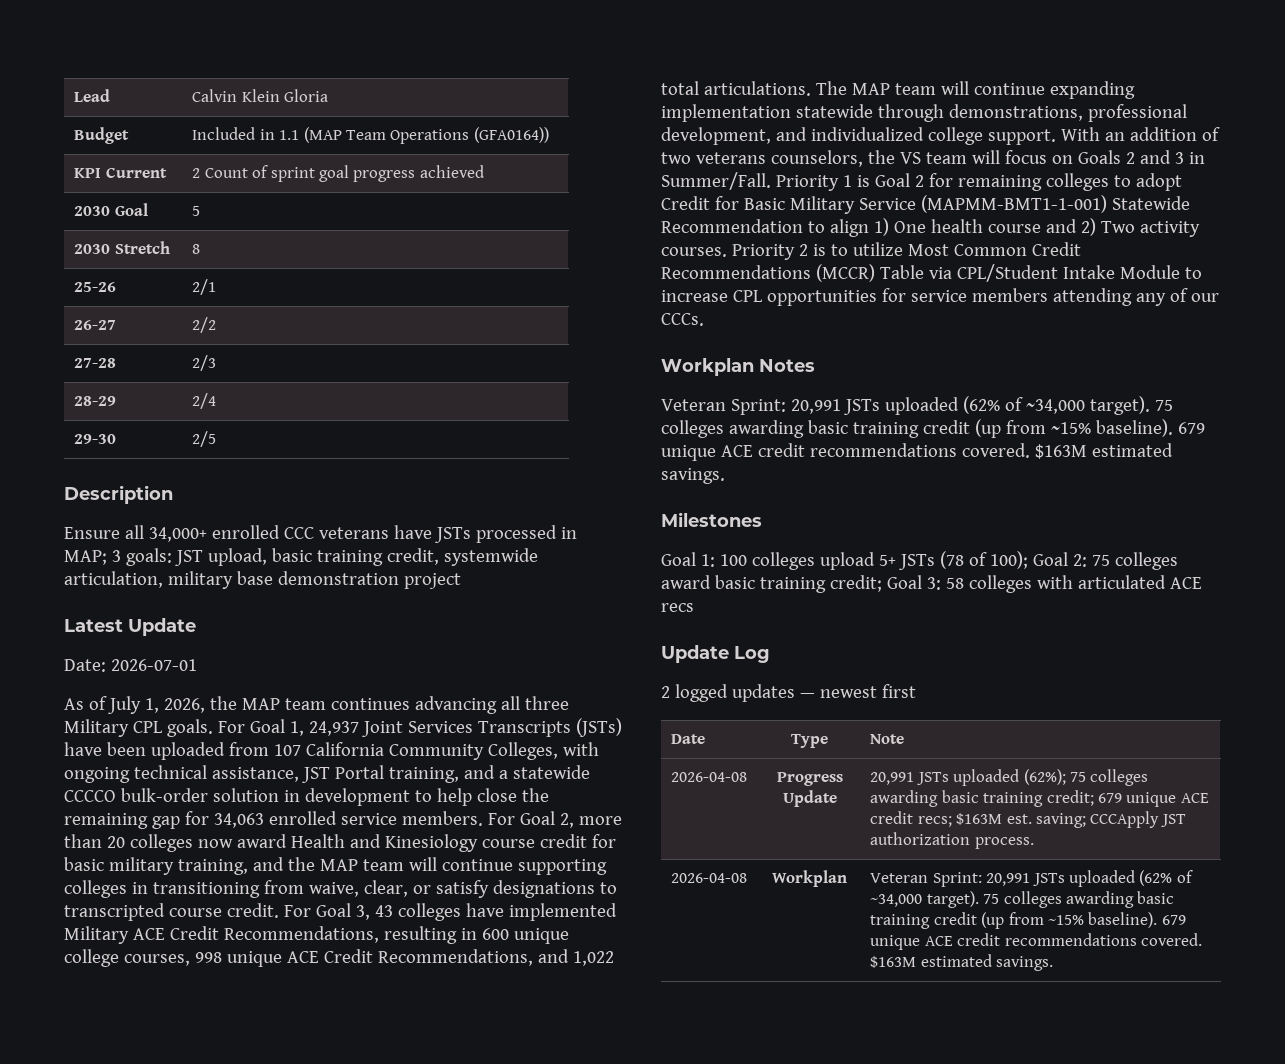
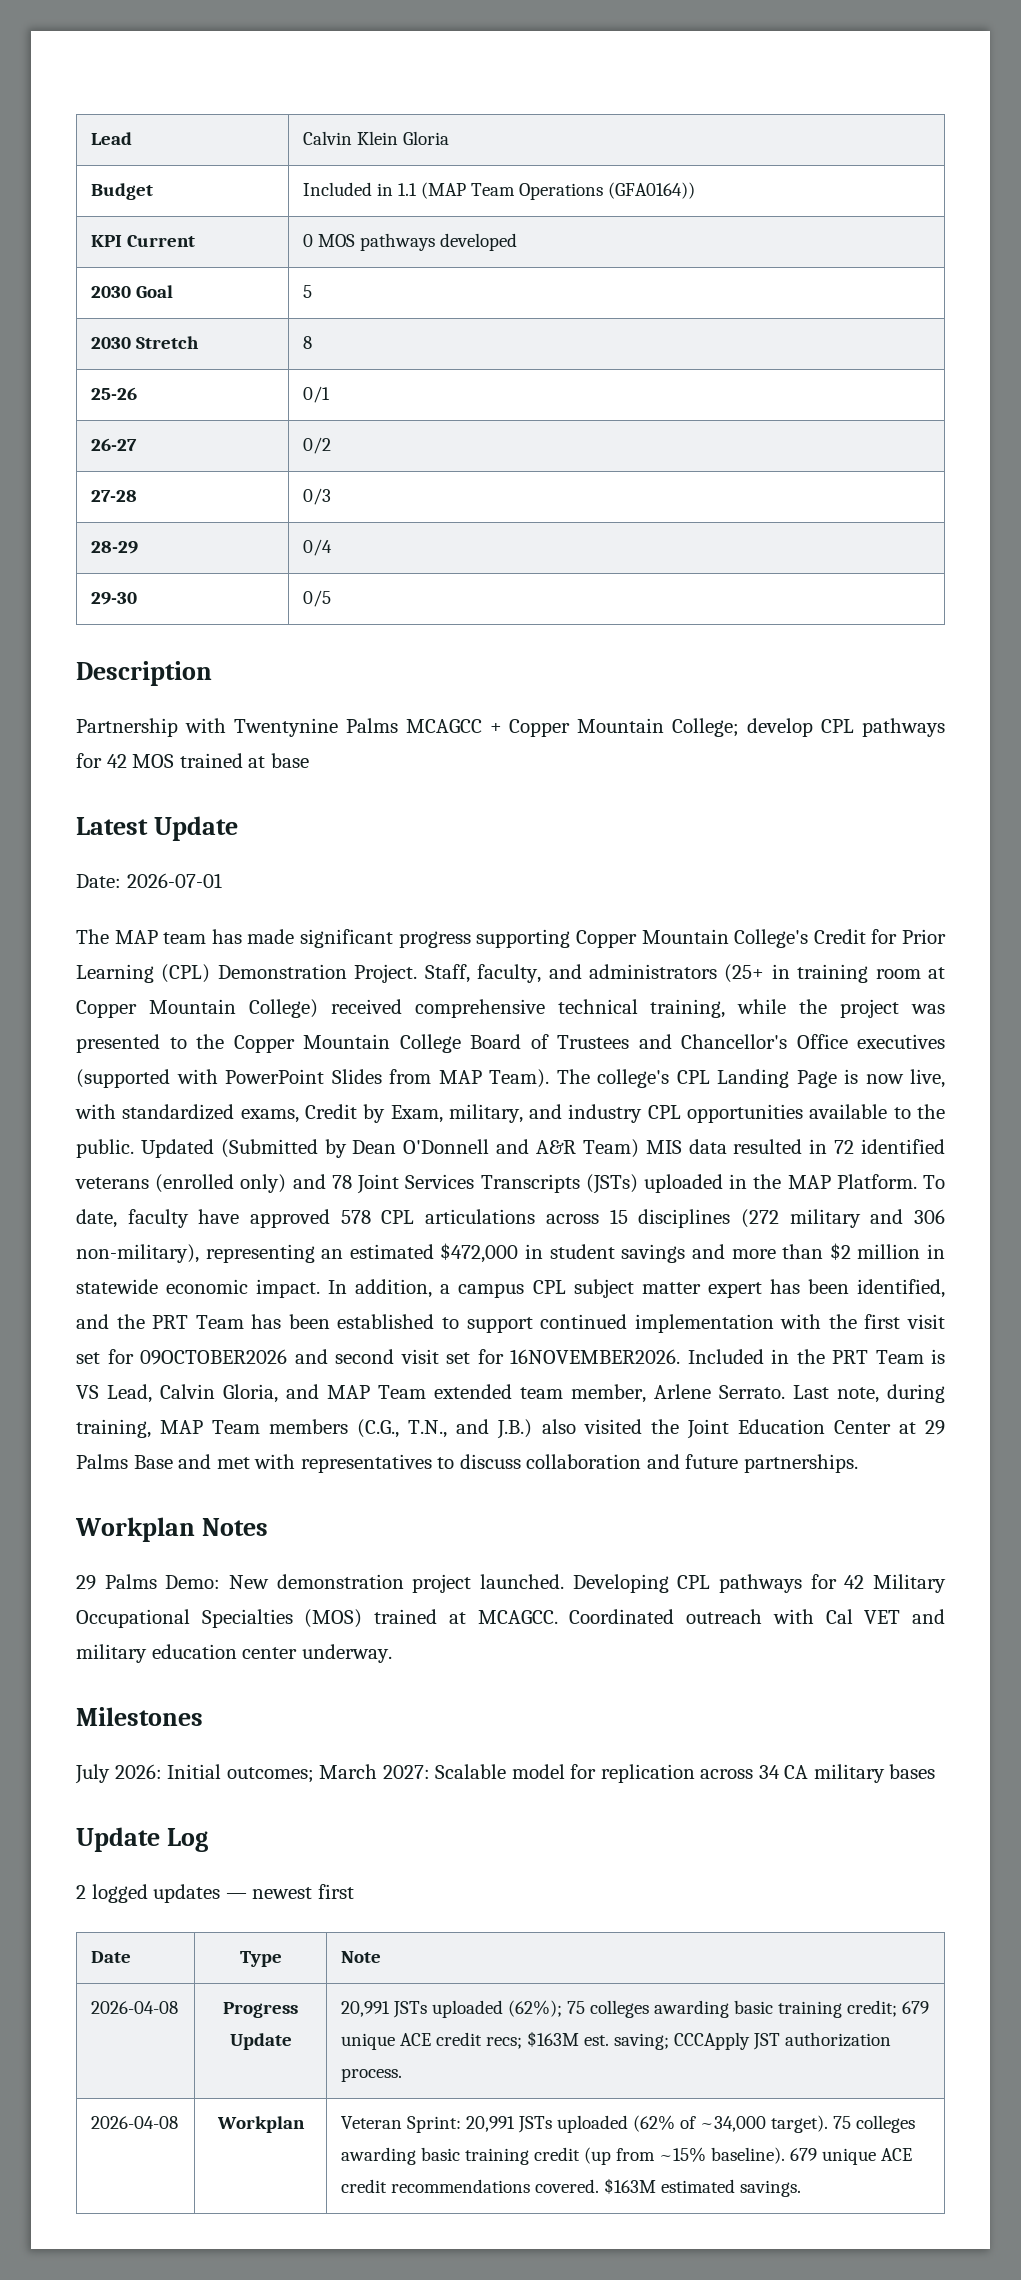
- KPI Current | 2 Count of sprint goal progress achieved
+ KPI Current | 0 MOS pathways developed
- 25-26 | 2/1
+ 25-26 | 0/1
- 26-27 | 2/2
+ 26-27 | 0/2
- 27-28 | 2/3
+ 27-28 | 0/3
- 28-29 | 2/4
+ 28-29 | 0/4
- 29-30 | 2/5
+ 29-30 | 0/5
- Ensure all 34,000+ enrolled CCC veterans have JSTs processed in MAP; 3 goals: JST upload, basic training credit, systemwide articulation, military base demonstration project
+ Partnership with Twentynine Palms MCAGCC + Copper Mountain College; develop CPL pathways for 42 MOS trained at base
- As of July 1, 2026, the MAP team continues advancing all three Military CPL goals. For Goal 1, 24,937 Joint Services Transcripts (JSTs) have been uploaded from 107 California Community Colleges, with ongoing technical assistance, JST Portal training, and a statewide CCCCO bulk-order solution in development to help close the remaining gap for 34,063 enrolled service members. For Goal 2, more than 20 colleges now award Health and Kinesiology course credit for basic military training, and the MAP team will continue supporting colleges in transitioning from waive, clear, or satisfy designations to transcripted course credit. For Goal 3, 43 colleges have implemented Military ACE Credit Recommendations, resulting in 600 unique college courses, 998 unique ACE Credit Recommendations, and 1,022 total articulations. The MAP team will continue expanding implementation statewide through demonstrations, professional development, and individualized college support. With an addition of two veterans counselors, the VS team will focus on Goals 2 and 3 in Summer/Fall. Priority 1 is Goal 2 for remaining colleges to adopt Credit for Basic Military Service (MAPMM-BMT1-1-001) Statewide Recommendation to align 1) One health course and 2) Two activity courses. Priority 2 is to utilize Most Common Credit Recommendations (MCCR) Table via CPL/Student Intake Module to increase CPL opportunities for service members attending any of our CCCs.
+ The MAP team has made significant progress supporting Copper Mountain College's Credit for Prior Learning (CPL) Demonstration Project. Staff, faculty, and administrators (25+ in training room at Copper Mountain College) received comprehensive technical training, while the project was presented to the Copper Mountain College Board of Trustees and Chancellor's Office executives (supported with PowerPoint Slides from MAP Team). The college's CPL Landing Page is now live, with standardized exams, Credit by Exam, military, and industry CPL opportunities available to the public. Updated (Submitted by Dean O'Donnell and A&R Team) MIS data resulted in 72 identified veterans (enrolled only) and 78 Joint Services Transcripts (JSTs) uploaded in the MAP Platform. To date, faculty have approved 578 CPL articulations across 15 disciplines (272 military and 306 non-military), representing an estimated $472,000 in student savings and more than $2 million in statewide economic impact. In addition, a campus CPL subject matter expert has been identified, and the PRT Team has been established to support continued implementation with the first visit set for 09OCTOBER2026 and second visit set for 16NOVEMBER2026. Included in the PRT Team is VS Lead, Calvin Gloria, and MAP Team extended team member, Arlene Serrato. Last note, during training, MAP Team members (C.G., T.N., and J.B.) also visited the Joint Education Center at 29 Palms Base and met with representatives to discuss collaboration and future partnerships.
  Workplan Notes
- Veteran Sprint: 20,991 JSTs uploaded (62% of ~34,000 target). 75 colleges awarding basic training credit (up from ~15% baseline). 679 unique ACE credit recommendations covered. $163M estimated savings.
+ 29 Palms Demo: New demonstration project launched. Developing CPL pathways for 42 Military Occupational Specialties (MOS) trained at MCAGCC. Coordinated outreach with Cal VET and military education center underway.
  Milestones
- Goal 1: 100 colleges upload 5+ JSTs (78 of 100); Goal 2: 75 colleges award basic training credit; Goal 3: 58 colleges with articulated ACE recs
+ July 2026: Initial outcomes; March 2027: Scalable model for replication across 34 CA military bases

